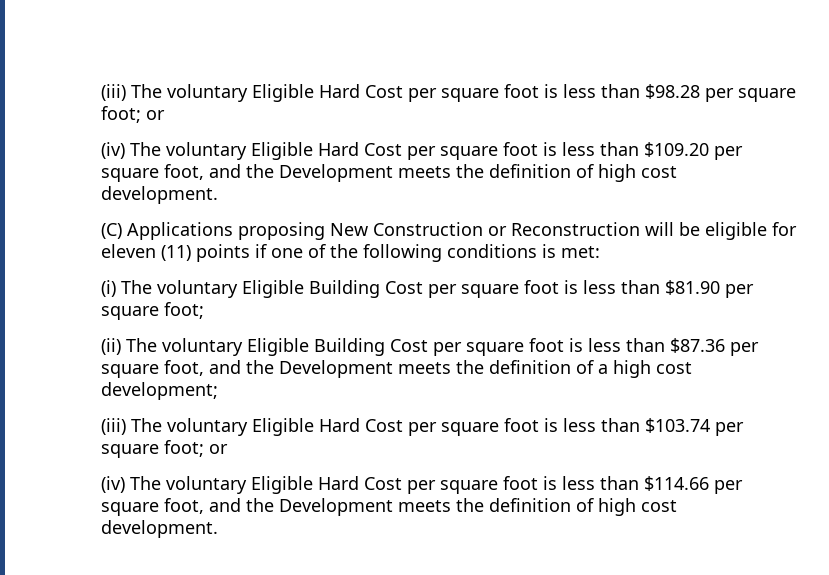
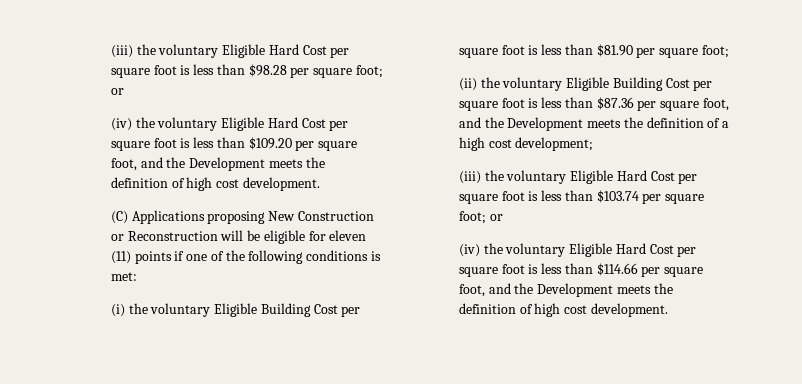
- (iii) The voluntary Eligible Hard Cost per square foot is less than $98.28 per square foot; or
+ (iii) the voluntary Eligible Hard Cost per square foot is less than $98.28 per square foot; or
- (iv) The voluntary Eligible Hard Cost per square foot is less than $109.20 per square foot, and the Development meets the definition of high cost development.
+ (iv) the voluntary Eligible Hard Cost per square foot is less than $109.20 per square foot, and the Development meets the definition of high cost development.
- (i) The voluntary Eligible Building Cost per square foot is less than $81.90 per square foot;
+ (i) the voluntary Eligible Building Cost per square foot is less than $81.90 per square foot;
- (ii) The voluntary Eligible Building Cost per square foot is less than $87.36 per square foot, and the Development meets the definition of a high cost development;
+ (ii) the voluntary Eligible Building Cost per square foot is less than $87.36 per square foot, and the Development meets the definition of a high cost development;
- (iii) The voluntary Eligible Hard Cost per square foot is less than $103.74 per square foot; or
+ (iii) the voluntary Eligible Hard Cost per square foot is less than $103.74 per square foot; or
- (iv) The voluntary Eligible Hard Cost per square foot is less than $114.66 per square foot, and the Development meets the definition of high cost development.
+ (iv) the voluntary Eligible Hard Cost per square foot is less than $114.66 per square foot, and the Development meets the definition of high cost development.

